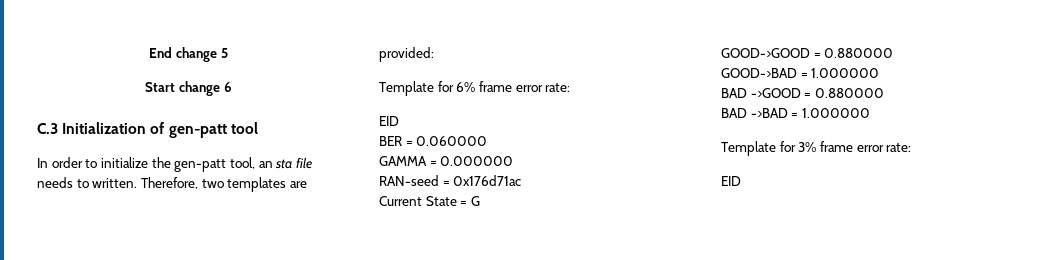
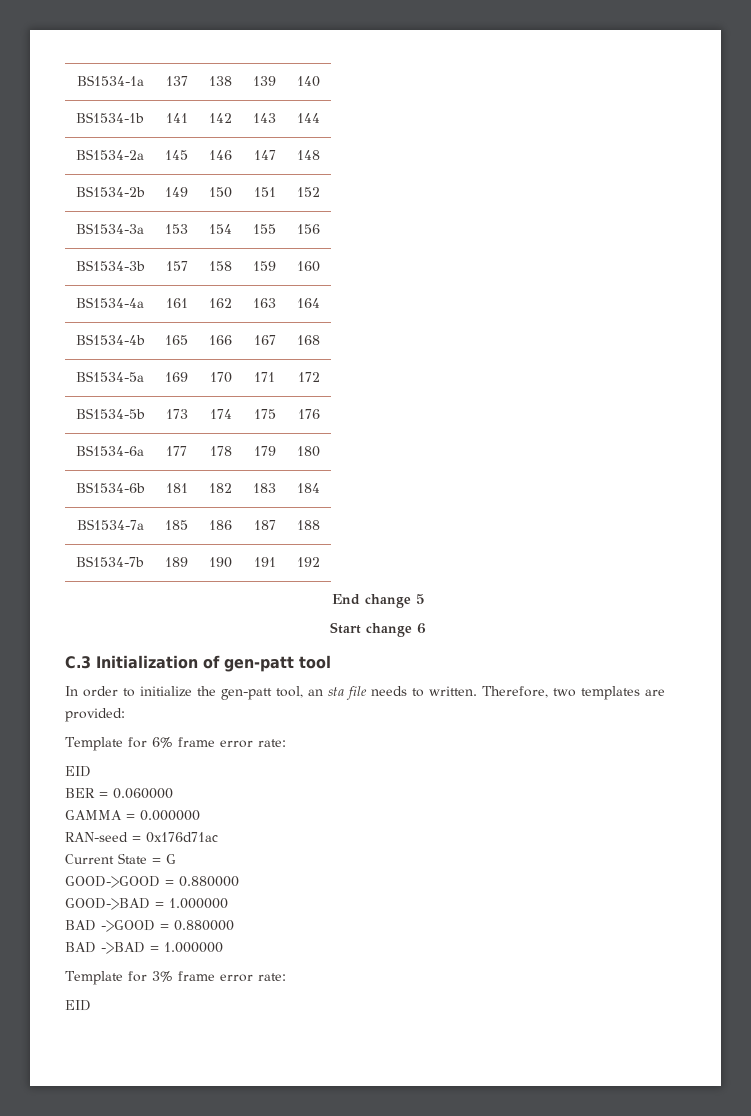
+ BS1534-1a | 137 | 138 | 139 | 140
+ BS1534-1b | 141 | 142 | 143 | 144
+ BS1534-2a | 145 | 146 | 147 | 148
+ BS1534-2b | 149 | 150 | 151 | 152
+ BS1534-3a | 153 | 154 | 155 | 156
+ BS1534-3b | 157 | 158 | 159 | 160
+ BS1534-4a | 161 | 162 | 163 | 164
+ BS1534-4b | 165 | 166 | 167 | 168
+ BS1534-5a | 169 | 170 | 171 | 172
+ BS1534-5b | 173 | 174 | 175 | 176
+ BS1534-6a | 177 | 178 | 179 | 180
+ BS1534-6b | 181 | 182 | 183 | 184
+ BS1534-7a | 185 | 186 | 187 | 188
+ BS1534-7b | 189 | 190 | 191 | 192

